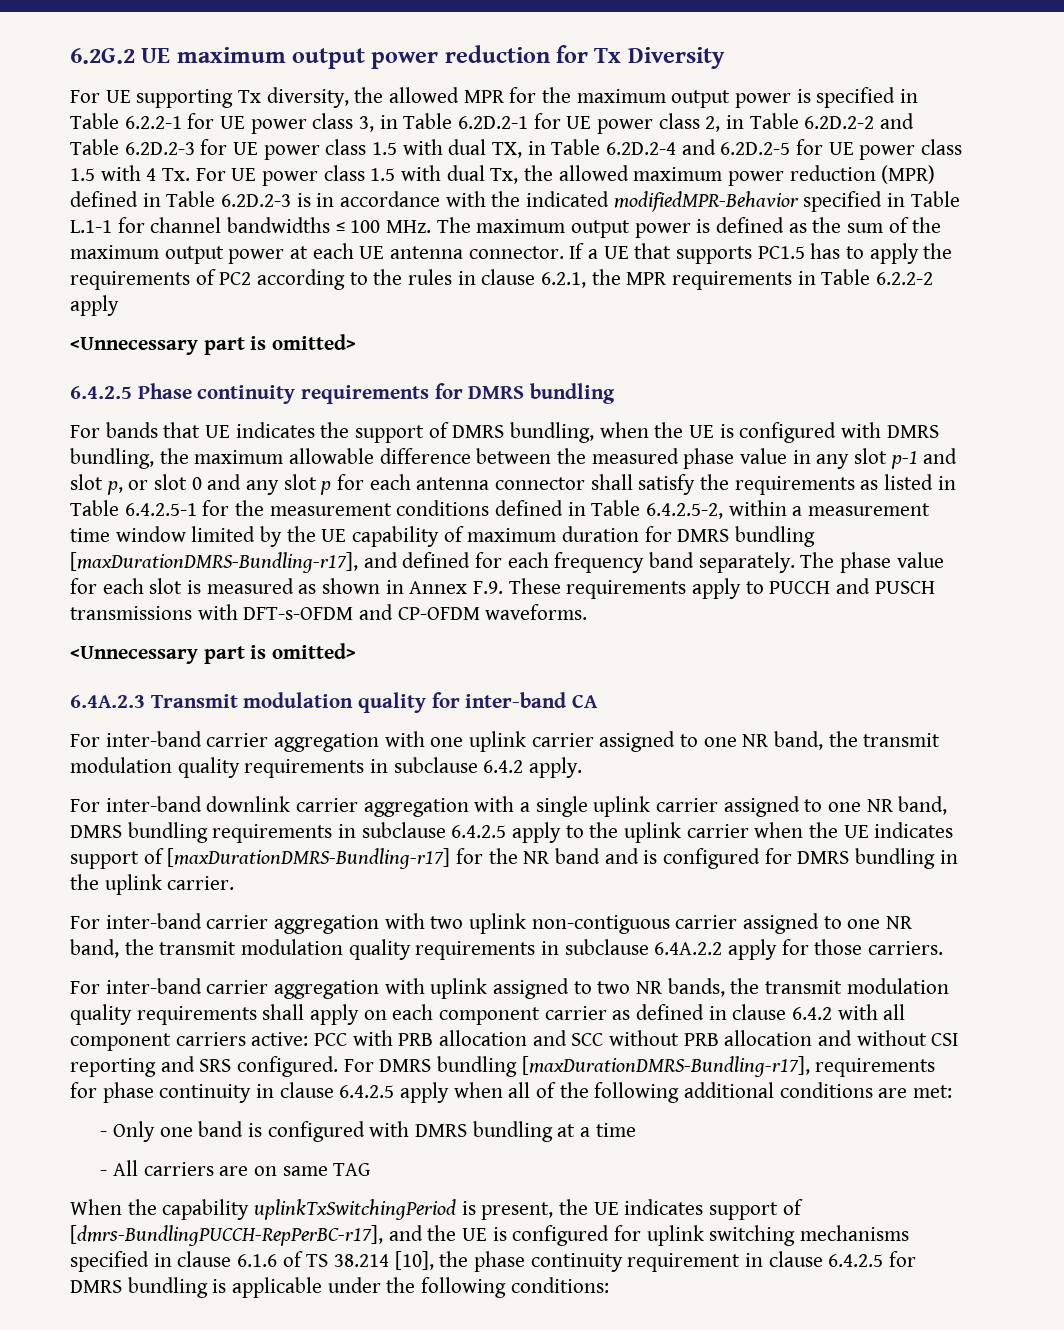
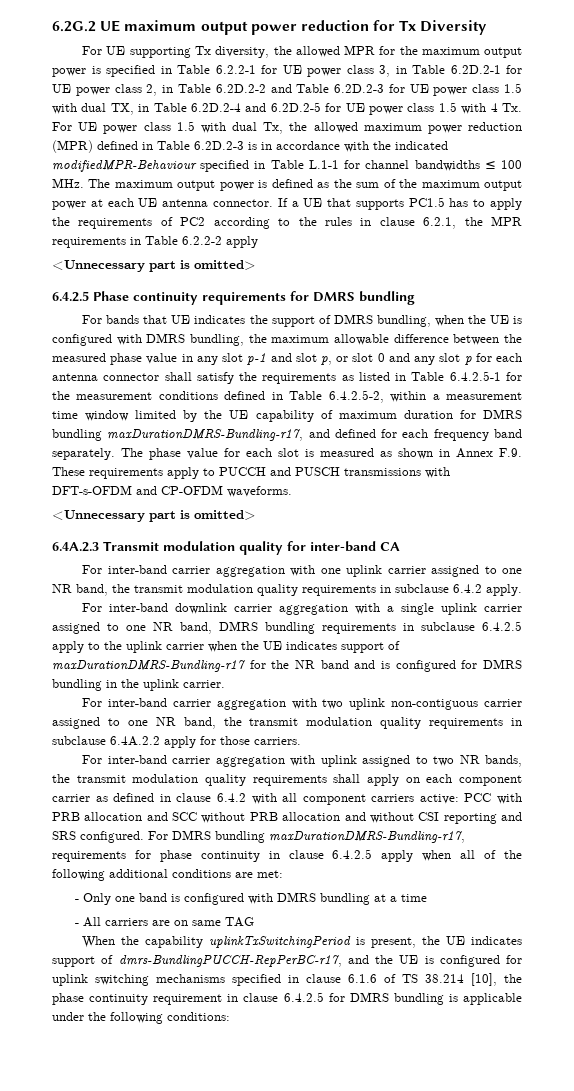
- For UE supporting Tx diversity, the allowed MPR for the maximum output power is specified in Table 6.2.2-1 for UE power class 3, in Table 6.2D.2-1 for UE power class 2, in Table 6.2D.2-2 and Table 6.2D.2-3 for UE power class 1.5 with dual TX, in Table 6.2D.2-4 and 6.2D.2-5 for UE power class 1.5 with 4 Tx. For UE power class 1.5 with dual Tx, the allowed maximum power reduction (MPR) defined in Table 6.2D.2-3 is in accordance with the indicated modifiedMPR-Behavior specified in Table L.1-1 for channel bandwidths ≤ 100 MHz. The maximum output power is defined as the sum of the maximum output power at each UE antenna connector.
+ For UE supporting Tx diversity, the allowed MPR for the maximum output power is specified in Table 6.2.2-1 for UE power class 3, in Table 6.2D.2-1 for UE power class 2, in Table 6.2D.2-2 and Table 6.2D.2-3 for UE power class 1.5 with dual TX, in Table 6.2D.2-4 and 6.2D.2-5 for UE power class 1.5 with 4 Tx. For UE power class 1.5 with dual Tx, the allowed maximum power reduction (MPR) defined in Table 6.2D.2-3 is in accordance with the indicated modifiedMPR-Behaviour specified in Table L.1-1 for channel bandwidths ≤ 100 MHz. The maximum output power is defined as the sum of the maximum output power at each UE antenna connector.
- For bands that UE indicates the support of DMRS bundling, when the UE is configured with DMRS bundling, the maximum allowable difference between the measured phase value in any slot p-1 and slot p, or slot 0 and any slot p for each antenna connector shall satisfy the requirements as listed in Table 6.4.2.5-1 for the measurement conditions defined in Table 6.4.2.5-2, within a measurement time window limited by the UE capability of maximum duration for DMRS bundling [maxDurationDMRS-Bundling-r17], and defined for each frequency band separately.
+ For bands that UE indicates the support of DMRS bundling, when the UE is configured with DMRS bundling, the maximum allowable difference between the measured phase value in any slot p-1 and slot p, or slot 0 and any slot p for each antenna connector shall satisfy the requirements as listed in Table 6.4.2.5-1 for the measurement conditions defined in Table 6.4.2.5-2, within a measurement time window limited by the UE capability of maximum duration for DMRS bundling maxDurationDMRS-Bundling-r17, and defined for each frequency band separately.
- For inter-band downlink carrier aggregation with a single uplink carrier assigned to one NR band, DMRS bundling requirements in subclause 6.4.2.5 apply to the uplink carrier when the UE indicates support of [maxDurationDMRS-Bundling-r17] for the NR band and is configured for DMRS bundling in the uplink carrier.
+ For inter-band downlink carrier aggregation with a single uplink carrier assigned to one NR band, DMRS bundling requirements in subclause 6.4.2.5 apply to the uplink carrier when the UE indicates support of maxDurationDMRS-Bundling-r17 for the NR band and is configured for DMRS bundling in the uplink carrier.
- For DMRS bundling [maxDurationDMRS-Bundling-r17], requirements for phase continuity in clause 6.4.2.5 apply when all of the following additional conditions are met:
+ For DMRS bundling maxDurationDMRS-Bundling-r17, requirements for phase continuity in clause 6.4.2.5 apply when all of the following additional conditions are met:
- When the capability uplinkTxSwitchingPeriod is present, the UE indicates support of [dmrs-BundlingPUCCH-RepPerBC-r17], and the UE is configured for uplink switching mechanisms specified in clause 6.1.6 of TS 38.214 [10], the phase continuity requirement in clause 6.4.2.5 for DMRS bundling is applicable under the following conditions:
+ When the capability uplinkTxSwitchingPeriod is present, the UE indicates support of dmrs-BundlingPUCCH-RepPerBC-r17, and the UE is configured for uplink switching mechanisms specified in clause 6.1.6 of TS 38.214 [10], the phase continuity requirement in clause 6.4.2.5 for DMRS bundling is applicable under the following conditions:

